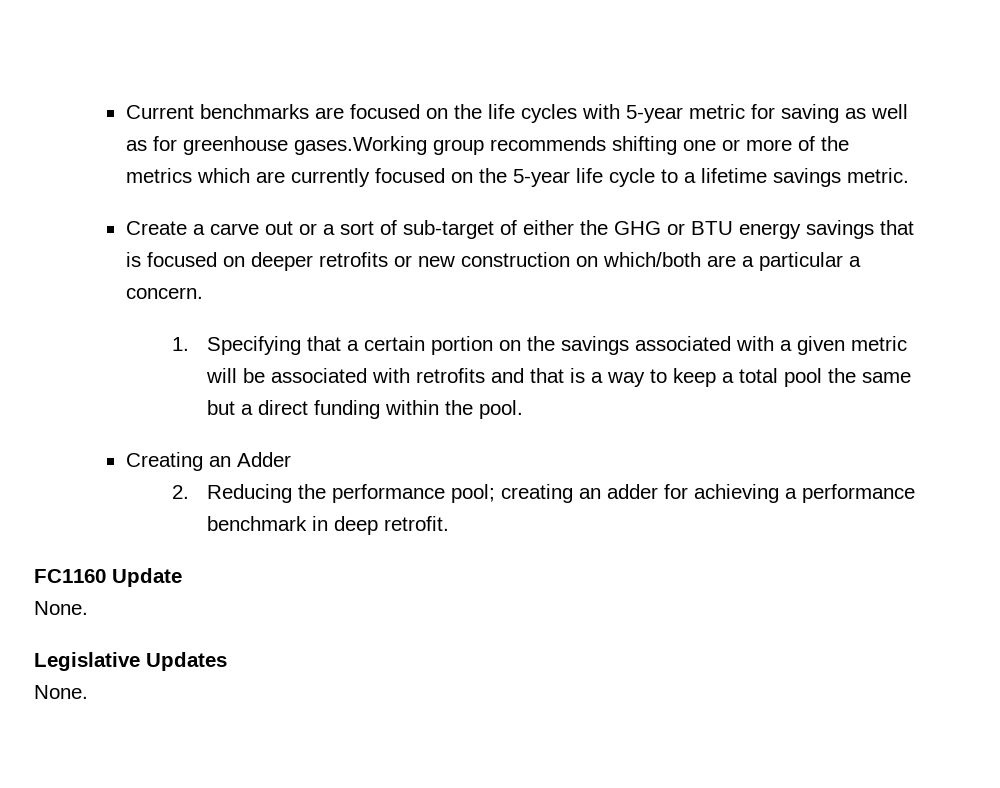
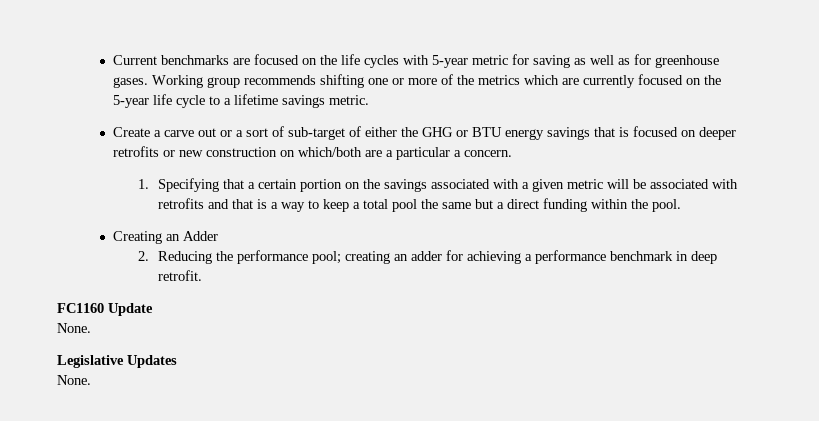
- Current benchmarks are focused on the life cycles with 5-year metric for saving as well as for greenhouse gases.Working group recommends shifting one or more of the metrics which are currently focused on the 5-year life cycle to a lifetime savings metric.
+ Current benchmarks are focused on the life cycles with 5-year metric for saving as well as for greenhouse gases. Working group recommends shifting one or more of the metrics which are currently focused on the 5-year life cycle to a lifetime savings metric.

